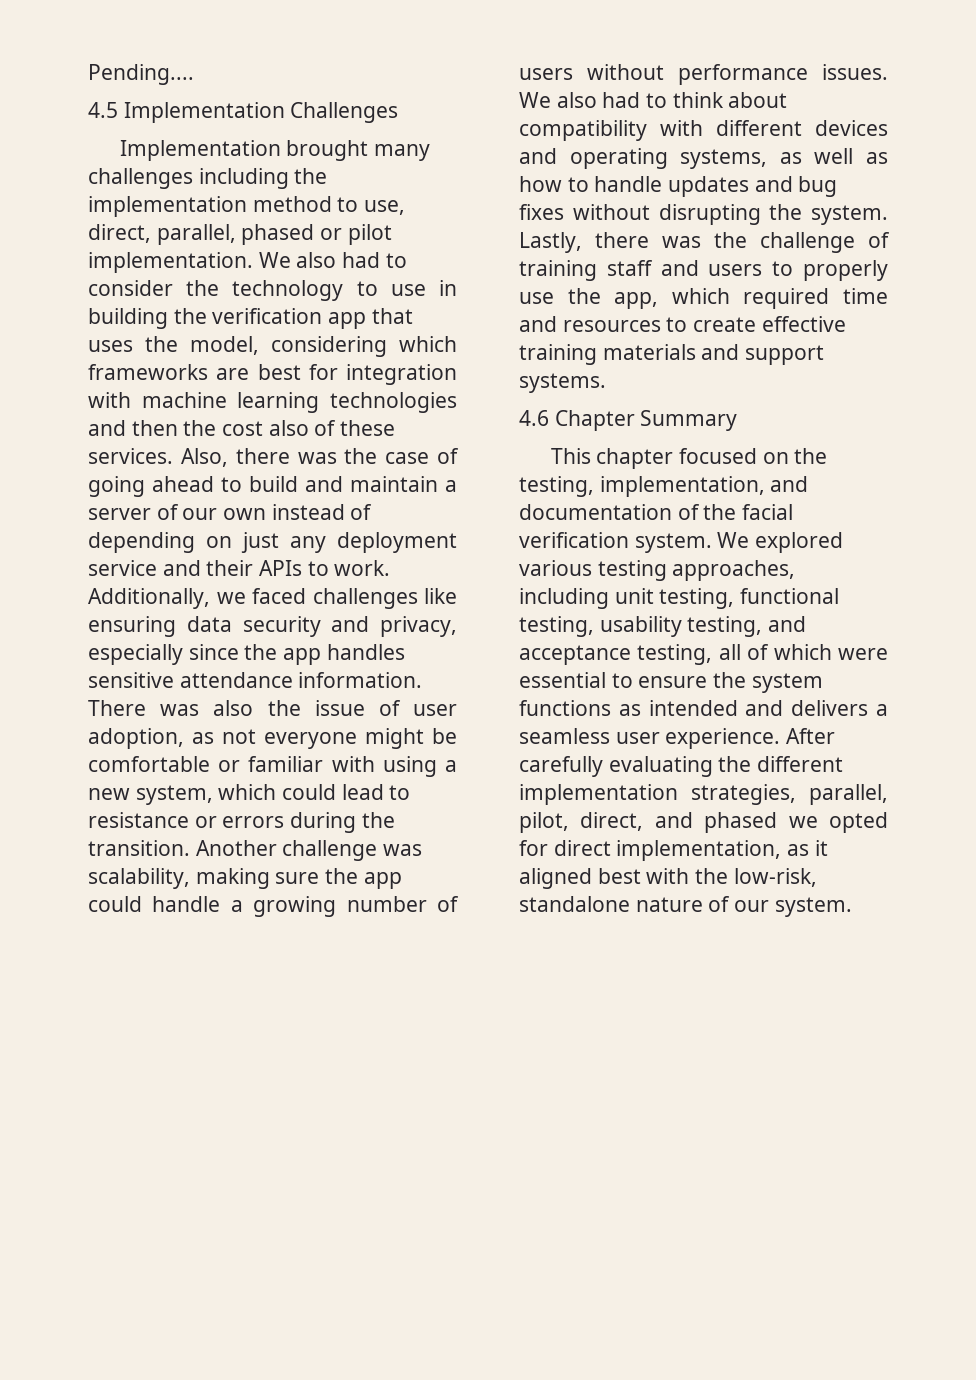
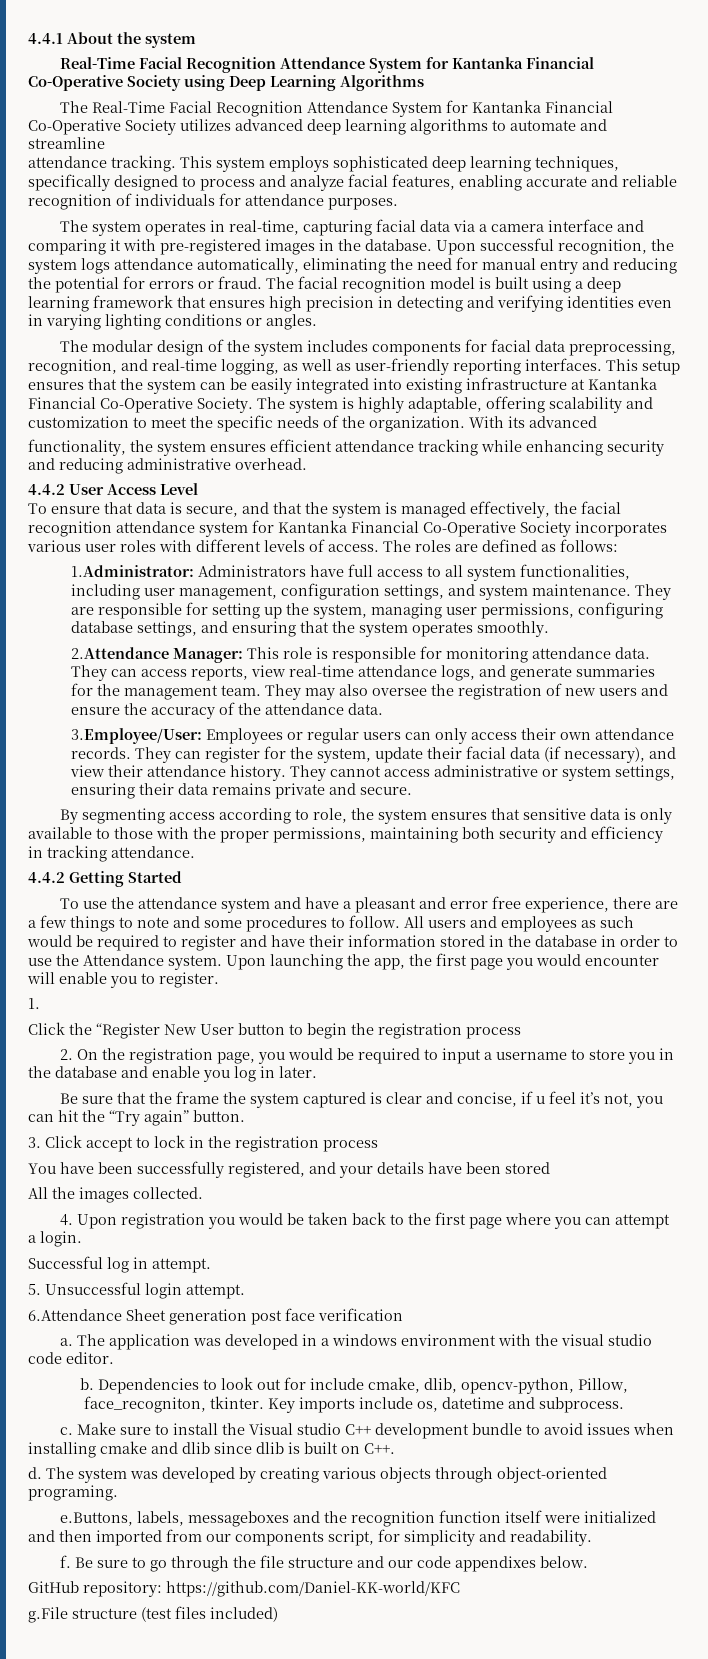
- Pending....
- 4.5 Implementation Challenges
- Implementation brought many challenges including the implementation method to use, direct, parallel, phased or pilot implementation. We also had to consider the technology to use in building the verification app that uses the model, considering which frameworks are best for integration with machine learning technologies and then the cost also of these services. Also, there was the case of going ahead to build and maintain a server of our own instead of depending on just any deployment service and their APIs to work. Additionally, we faced challenges like ensuring data security and privacy, especially since the app handles sensitive attendance information. There was also the issue of user adoption, as not everyone might be comfortable or familiar with using a new system, which could lead to resistance or errors during the transition. Another challenge was scalability, making sure the app could handle a growing number of users without performance issues. We also had to think about compatibility with different devices and operating systems, as well as how to handle updates and bug fixes without disrupting the system. Lastly, there was the challenge of training staff and users to properly use the app, which required time and resources to create effective training materials and support systems.
- 4.6 Chapter Summary
- This chapter focused on the testing, implementation, and documentation of the facial verification system. We explored various testing approaches, including unit testing, functional testing, usability testing, and acceptance testing, all of which were essential to ensure the system functions as intended and delivers a seamless user experience. After carefully evaluating the different implementation strategies, parallel, pilot, direct, and phased we opted for direct implementation, as it aligned best with the low-risk, standalone nature of our system.
+ 4.4.1 About the system
+ Real-Time Facial Recognition Attendance System for Kantanka Financial Co-Operative Society using Deep Learning Algorithms
+ The Real-Time Facial Recognition Attendance System for Kantanka Financial Co-Operative Society utilizes advanced deep learning algorithms to automate and streamline
+ attendance tracking. This system employs sophisticated deep learning techniques, specifically designed to process and analyze facial features, enabling accurate and reliable recognition of individuals for attendance purposes.
+ The system operates in real-time, capturing facial data via a camera interface and comparing it with pre-registered images in the database. Upon successful recognition, the system logs attendance automatically, eliminating the need for manual entry and reducing the potential for errors or fraud. The facial recognition model is built using a deep learning framework that ensures high precision in detecting and verifying identities even in varying lighting conditions or angles.
+ The modular design of the system includes components for facial data preprocessing, recognition, and real-time logging, as well as user-friendly reporting interfaces. This setup ensures that the system can be easily integrated into existing infrastructure at Kantanka Financial Co-Operative Society. The system is highly adaptable, offering scalability and customization to meet the specific needs of the organization. With its advanced
+ functionality, the system ensures efficient attendance tracking while enhancing security and reducing administrative overhead.
+ 4.4.2 User Access Level
+ To ensure that data is secure, and that the system is managed effectively, the facial recognition attendance system for Kantanka Financial Co-Operative Society incorporates various user roles with different levels of access. The roles are defined as follows:
+ 1.Administrator: Administrators have full access to all system functionalities, including user management, configuration settings, and system maintenance. They are responsible for setting up the system, managing user permissions, configuring database settings, and ensuring that the system operates smoothly.
+ 2.Attendance Manager: This role is responsible for monitoring attendance data. They can access reports, view real-time attendance logs, and generate summaries for the management team. They may also oversee the registration of new users and ensure the accuracy of the attendance data.
+ 3.Employee/User: Employees or regular users can only access their own attendance records. They can register for the system, update their facial data (if necessary), and view their attendance history. They cannot access administrative or system settings, ensuring their data remains private and secure.
+ By segmenting access according to role, the system ensures that sensitive data is only available to those with the proper permissions, maintaining both security and efficiency in tracking attendance.
+ 4.4.2 Getting Started
+ To use the attendance system and have a pleasant and error free experience, there are a few things to note and some procedures to follow. All users and employees as such would be required to register and have their information stored in the database in order to use the Attendance system. Upon launching the app, the first page you would encounter will enable you to register.
+ 1.
+ Click the “Register New User button to begin the registration process
+ 2. On the registration page, you would be required to input a username to store you in the database and enable you log in later.
+ Be sure that the frame the system captured is clear and concise, if u feel it’s not, you can hit the “Try again” button.
+ 3. Click accept to lock in the registration process
+ You have been successfully registered, and your details have been stored
+ All the images collected.
+ 4. Upon registration you would be taken back to the first page where you can attempt a login.
+ Successful log in attempt.
+ 5. Unsuccessful login attempt.
+ 6.Attendance Sheet generation post face verification
+ a. The application was developed in a windows environment with the visual studio code editor.
+ b. Dependencies to look out for include cmake, dlib, opencv-python, Pillow, face_recogniton, tkinter. Key imports include os, datetime and subprocess.
+ c. Make sure to install the Visual studio C++ development bundle to avoid issues when installing cmake and dlib since dlib is built on C++.
+ d. The system was developed by creating various objects through object-oriented programing.
+ e.Buttons, labels, messageboxes and the recognition function itself were initialized and then imported from our components script, for simplicity and readability.
+ f. Be sure to go through the file structure and our code appendixes below.
+ GitHub repository: https://github.com/Daniel-KK-world/KFC
+ g.File structure (test files included)

